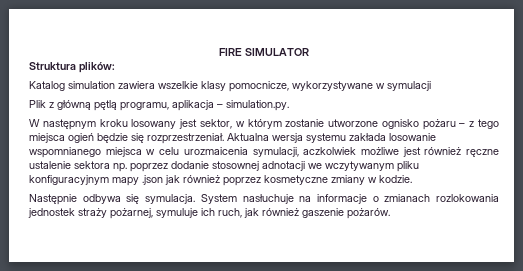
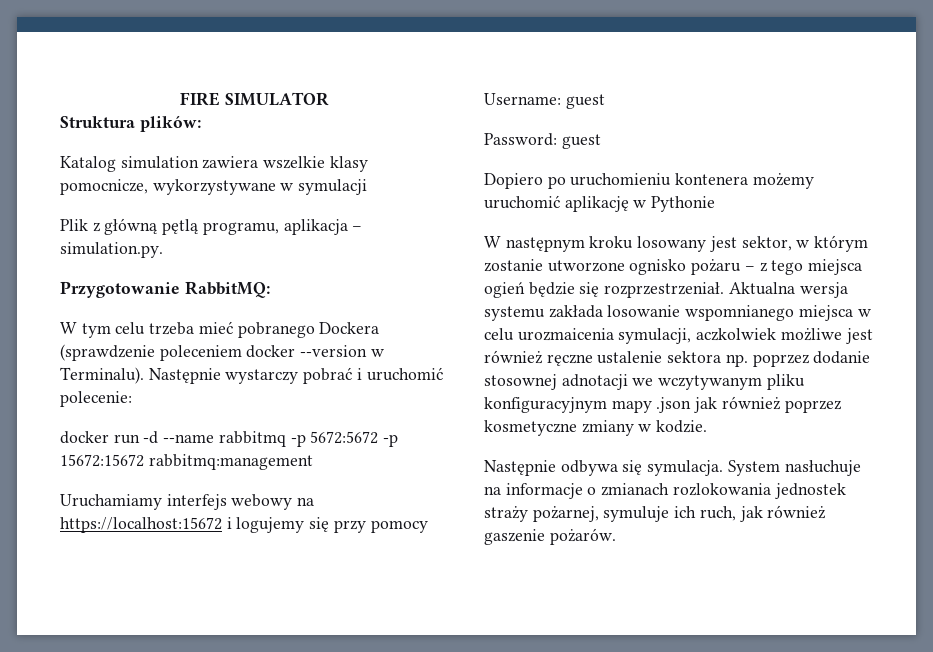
+ Przygotowanie RabbitMQ:
+ W tym celu trzeba mieć pobranego Dockera (sprawdzenie poleceniem docker --version w Terminalu). Następnie wystarczy pobrać i uruchomić polecenie:
+ docker run -d --name rabbitmq -p 5672:5672 -p 15672:15672 rabbitmq:management
+ Uruchamiamy interfejs webowy na https://localhost:15672 i logujemy się przy pomocy Username: guest
+ Password: guest
+ Dopiero po uruchomieniu kontenera możemy uruchomić aplikację w Pythonie

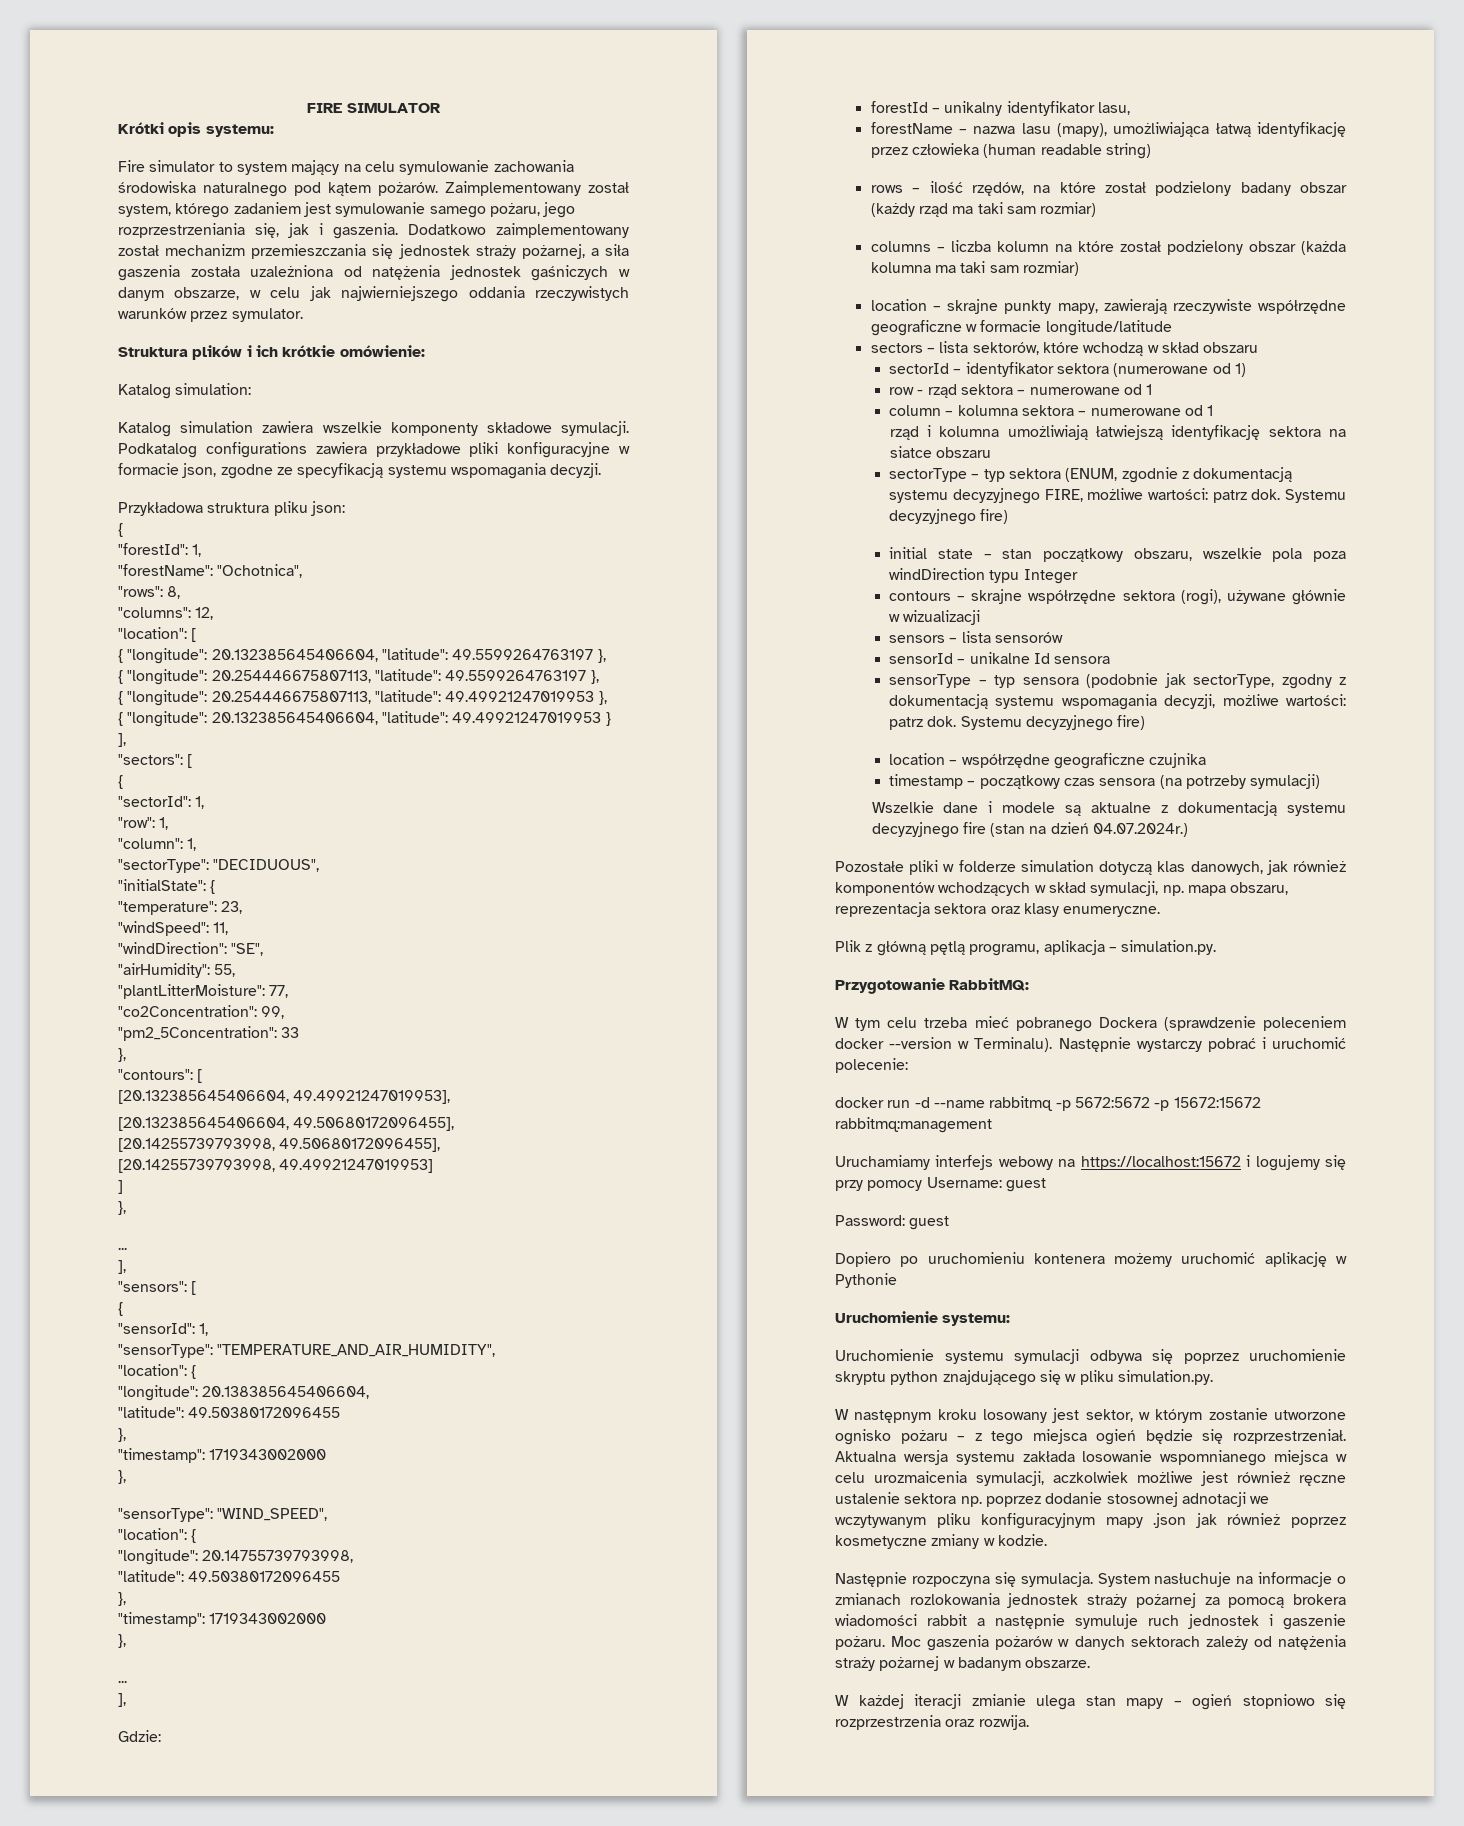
- Struktura plików:
- Katalog simulation zawiera wszelkie klasy pomocnicze, wykorzystywane w symulacji
+ Krótki opis systemu:
+ Fire simulator to system mający na celu symulowanie zachowania środowiska naturalnego pod kątem pożarów. Zaimplementowany został system, którego zadaniem jest symulowanie samego pożaru, jego rozprzestrzeniania się, jak i gaszenia. Dodatkowo zaimplementowany został mechanizm przemieszczania się jednostek straży pożarnej, a siła gaszenia została uzależniona od natężenia jednostek gaśniczych w danym obszarze, w celu jak najwierniejszego oddania rzeczywistych warunków przez symulator.
+ Struktura plików i ich krótkie omówienie:
+ Katalog simulation:
+ Katalog simulation zawiera wszelkie komponenty składowe symulacji. Podkatalog configurations zawiera przykładowe pliki konfiguracyjne w formacie json, zgodne ze specyfikacją systemu wspomagania decyzji.
+ Przykładowa struktura pliku json:
+ {
+ "forestId": 1,
+ "forestName": "Ochotnica",
+ "rows": 8,
+ "columns": 12,
+ "location": [
+ { "longitude": 20.132385645406604, "latitude": 49.5599264763197 },
+ { "longitude": 20.254446675807113, "latitude": 49.5599264763197 },
+ { "longitude": 20.254446675807113, "latitude": 49.49921247019953 },
+ { "longitude": 20.132385645406604, "latitude": 49.49921247019953 }
+ ],
+ "sectors": [
+ {
+ "sectorId": 1,
+ "row": 1,
+ "column": 1,
+ "sectorType": "DECIDUOUS",
+ "initialState": {
+ "temperature": 23,
+ "windSpeed": 11,
+ "windDirection": "SE",
+ "airHumidity": 55,
+ "plantLitterMoisture": 77,
+ "co2Concentration": 99,
+ "pm2_5Concentration": 33
+ },
+ "contours": [
+ [20.132385645406604, 49.49921247019953],
+ [20.132385645406604, 49.50680172096455],
+ [20.14255739793998, 49.50680172096455],
+ [20.14255739793998, 49.49921247019953]
+ ]
+ },
+ ...
+ ],
+ "sensors": [
+ {
+ "sensorId": 1,
+ "sensorType": "TEMPERATURE_AND_AIR_HUMIDITY",
+ "location": {
+ "longitude": 20.138385645406604,
+ "latitude": 49.50380172096455
+ },
+ "timestamp": 1719343002000
+ },
+ "sensorType": "WIND_SPEED",
+ "location": {
+ "longitude": 20.14755739793998,
+ "latitude": 49.50380172096455
+ },
+ "timestamp": 1719343002000
+ },
+ ...
+ ],
+ Gdzie:
+ forestId – unikalny identyfikator lasu,
+ forestName – nazwa lasu (mapy), umożliwiająca łatwą identyfikację przez człowieka (human readable string)
+ rows – ilość rzędów, na które został podzielony badany obszar (każdy rząd ma taki sam rozmiar)
+ columns – liczba kolumn na które został podzielony obszar (każda kolumna ma taki sam rozmiar)
+ location – skrajne punkty mapy, zawierają rzeczywiste współrzędne geograficzne w formacie longitude/latitude
+ sectors – lista sektorów, które wchodzą w skład obszaru
+ sectorId – identyfikator sektora (numerowane od 1)
+ row - rząd sektora – numerowane od 1
+ column – kolumna sektora – numerowane od 1
+ rząd i kolumna umożliwiają łatwiejszą identyfikację sektora na siatce obszaru
+ sectorType – typ sektora (ENUM, zgodnie z dokumentacją systemu decyzyjnego FIRE, możliwe wartości: patrz dok. Systemu decyzyjnego fire)
+ initial state – stan początkowy obszaru, wszelkie pola poza windDirection typu Integer
+ contours – skrajne współrzędne sektora (rogi), używane głównie w wizualizacji
+ sensors – lista sensorów
+ sensorId – unikalne Id sensora
+ sensorType – typ sensora (podobnie jak sectorType, zgodny z dokumentacją systemu wspomagania decyzji, możliwe wartości: patrz dok. Systemu decyzyjnego fire)
+ location – współrzędne geograficzne czujnika
+ timestamp – początkowy czas sensora (na potrzeby symulacji)
+ Wszelkie dane i modele są aktualne z dokumentacją systemu decyzyjnego fire (stan na dzień 04.07.2024r.)
+ Pozostałe pliki w folderze simulation dotyczą klas danowych, jak również komponentów wchodzących w skład symulacji, np. mapa obszaru, reprezentacja sektora oraz klasy enumeryczne.
+ Uruchomienie systemu:
+ Uruchomienie systemu symulacji odbywa się poprzez uruchomienie skryptu python znajdującego się w pliku simulation.py.
- Następnie odbywa się symulacja.
+ Następnie rozpoczyna się symulacja.
- System nasłuchuje na informacje o zmianach rozlokowania jednostek straży pożarnej, symuluje ich ruch, jak również gaszenie pożarów.
+ System nasłuchuje na informacje o zmianach rozlokowania jednostek straży pożarnej za pomocą brokera wiadomości rabbit a następnie symuluje ruch jednostek i gaszenie pożaru. Moc gaszenia pożarów w danych sektorach zależy od natężenia straży pożarnej w badanym obszarze.
+ W każdej iteracji zmianie ulega stan mapy – ogień stopniowo się rozprzestrzenia oraz rozwija.

